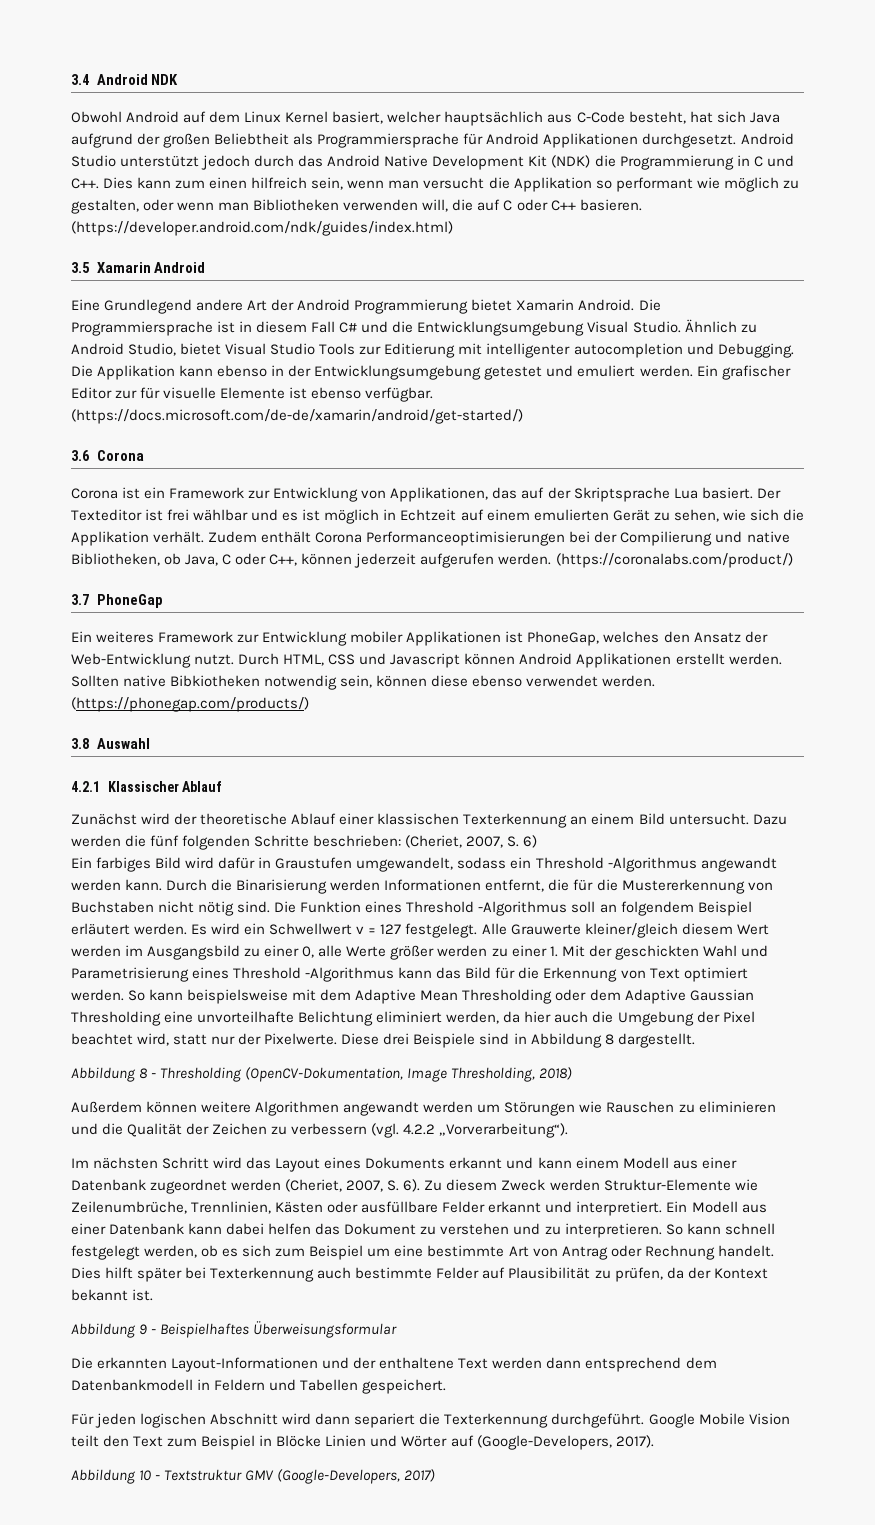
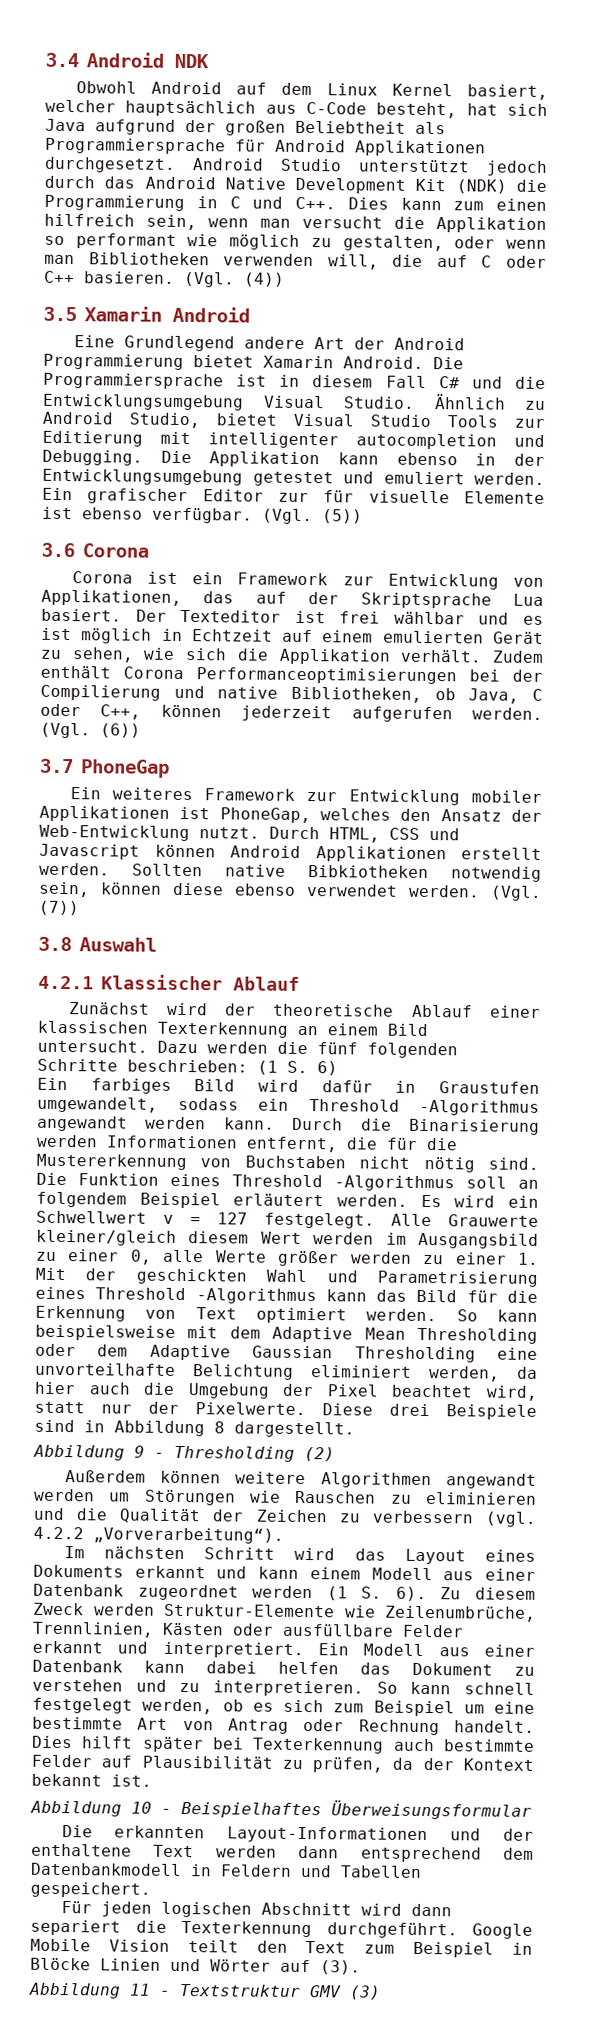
- (https://developer.android.com/ndk/guides/index.html)
+ (Vgl. (4))
- (https://docs.microsoft.com/de-de/xamarin/android/get-started/)
+ (Vgl. (5))
- (https://coronalabs.com/product/)
+ (Vgl. (6))
- (https://phonegap.com/products/)
+ (Vgl. (7))
- Dazu werden die fünf folgenden Schritte beschrieben: (Cheriet, 2007, S. 6)
+ Dazu werden die fünf folgenden Schritte beschrieben: (1 S. 6)
- Abbildung 8 - Thresholding (OpenCV-Dokumentation, Image Thresholding, 2018)
+ Abbildung 9 - Thresholding (2)
- Im nächsten Schritt wird das Layout eines Dokuments erkannt und kann einem Modell aus einer Datenbank zugeordnet werden (Cheriet, 2007, S. 6).
+ Im nächsten Schritt wird das Layout eines Dokuments erkannt und kann einem Modell aus einer Datenbank zugeordnet werden (1 S. 6).
- Abbildung 9 - Beispielhaftes Überweisungsformular
+ Abbildung 10 - Beispielhaftes Überweisungsformular
- Google Mobile Vision teilt den Text zum Beispiel in Blöcke Linien und Wörter auf (Google-Developers, 2017).
- Abbildung 10 - Textstruktur GMV (Google-Developers, 2017)
+ Google Mobile Vision teilt den Text zum Beispiel in Blöcke Linien und Wörter auf (3).
+ Abbildung 11 - Textstruktur GMV (3)

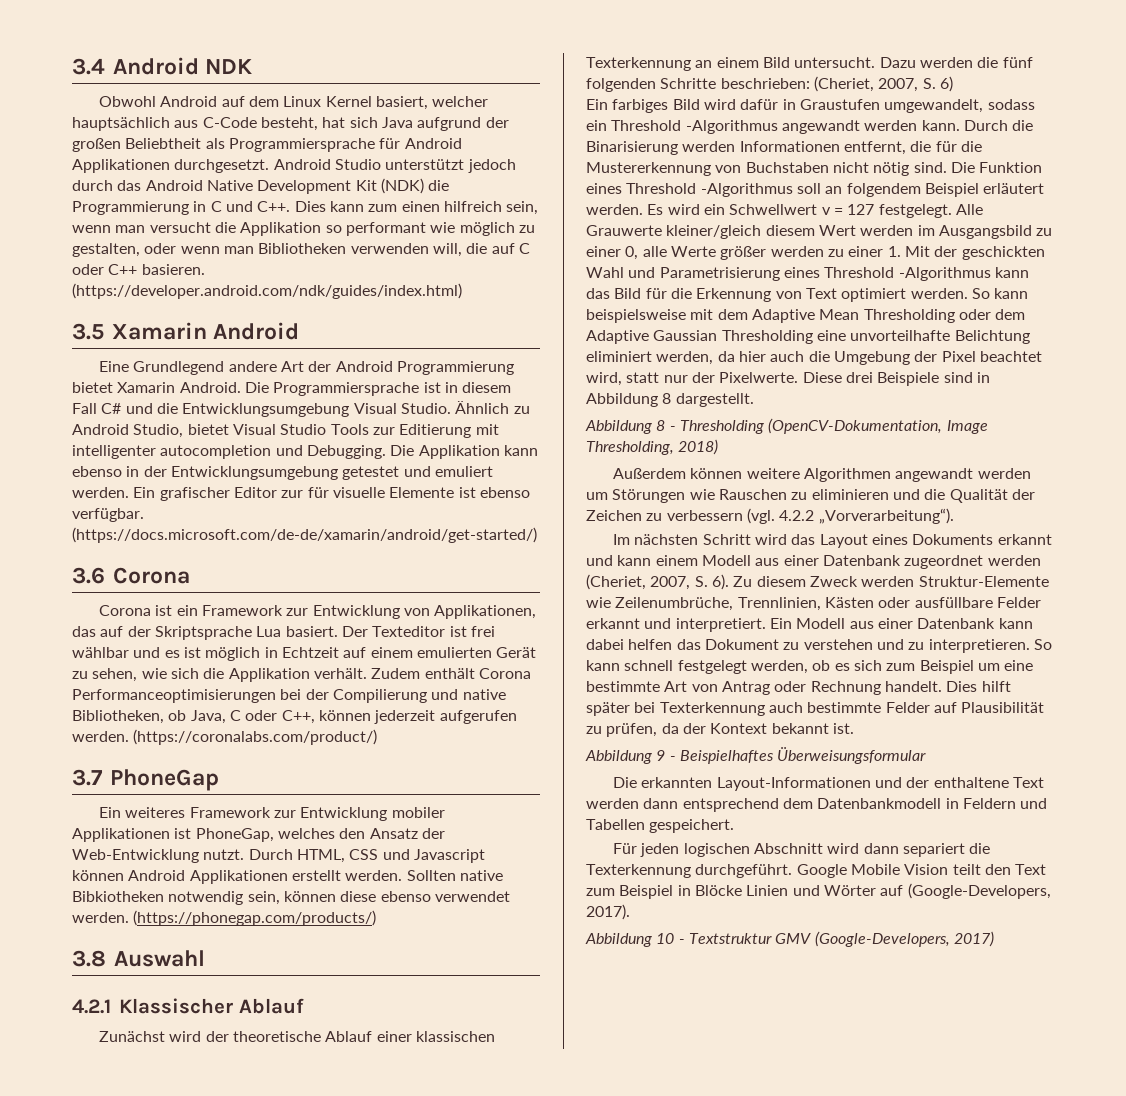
- (Vgl. (4))
+ (https://developer.android.com/ndk/guides/index.html)
- (Vgl. (5))
+ (https://docs.microsoft.com/de-de/xamarin/android/get-started/)
- (Vgl. (6))
+ (https://coronalabs.com/product/)
- (Vgl. (7))
+ (https://phonegap.com/products/)
- Dazu werden die fünf folgenden Schritte beschrieben: (1 S. 6)
+ Dazu werden die fünf folgenden Schritte beschrieben: (Cheriet, 2007, S. 6)
- Abbildung 9 - Thresholding (2)
+ Abbildung 8 - Thresholding (OpenCV-Dokumentation, Image Thresholding, 2018)
- Im nächsten Schritt wird das Layout eines Dokuments erkannt und kann einem Modell aus einer Datenbank zugeordnet werden (1 S. 6).
+ Im nächsten Schritt wird das Layout eines Dokuments erkannt und kann einem Modell aus einer Datenbank zugeordnet werden (Cheriet, 2007, S. 6).
- Abbildung 10 - Beispielhaftes Überweisungsformular
+ Abbildung 9 - Beispielhaftes Überweisungsformular
- Google Mobile Vision teilt den Text zum Beispiel in Blöcke Linien und Wörter auf (3).
- Abbildung 11 - Textstruktur GMV (3)
+ Google Mobile Vision teilt den Text zum Beispiel in Blöcke Linien und Wörter auf (Google-Developers, 2017).
+ Abbildung 10 - Textstruktur GMV (Google-Developers, 2017)

